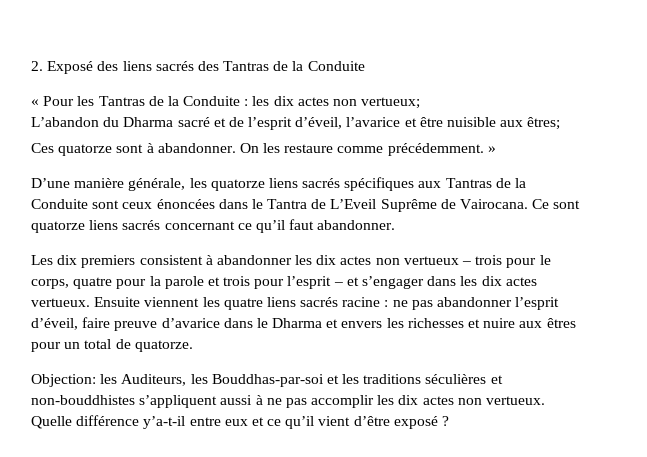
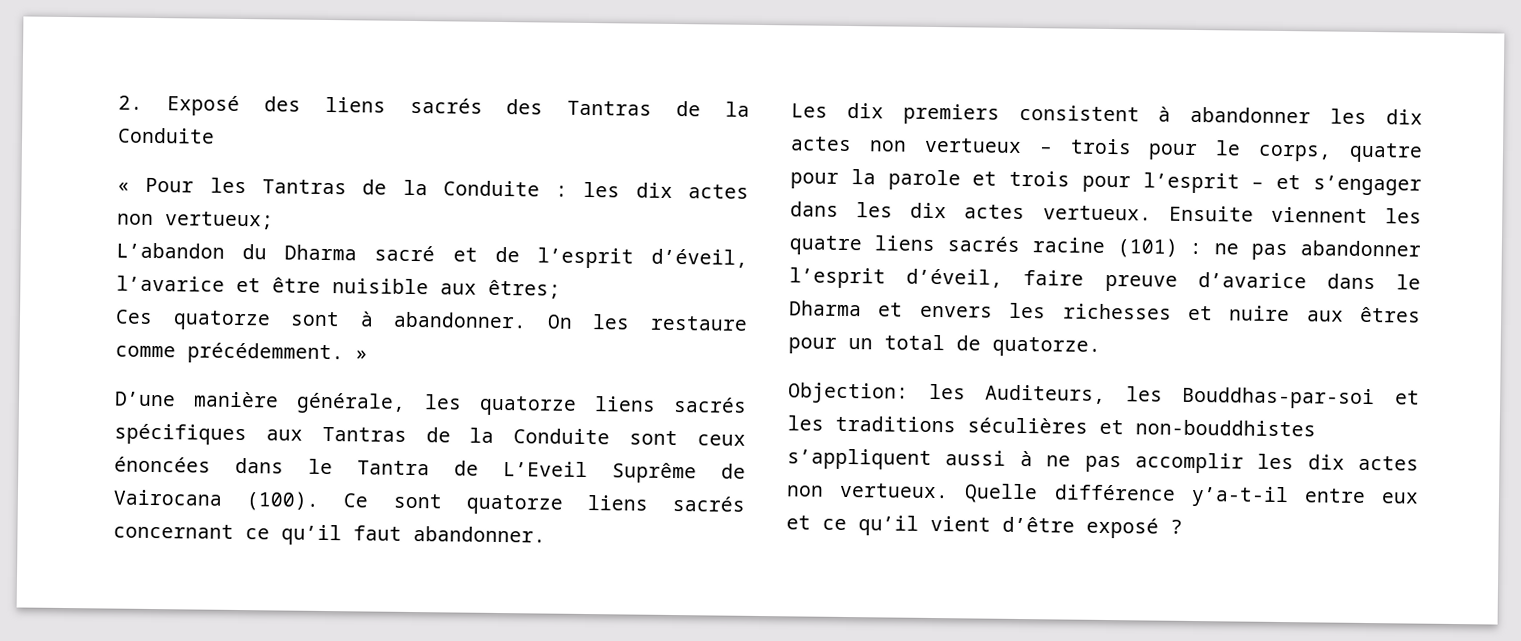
- D’une manière générale, les quatorze liens sacrés spécifiques aux Tantras de la Conduite sont ceux énoncées dans le Tantra de L’Eveil Suprême de Vairocana.
+ D’une manière générale, les quatorze liens sacrés spécifiques aux Tantras de la Conduite sont ceux énoncées dans le Tantra de L’Eveil Suprême de Vairocana (100).
- Ensuite viennent les quatre liens sacrés racine : ne pas abandonner l’esprit d’éveil, faire preuve d’avarice dans le Dharma et envers les richesses et nuire aux êtres pour un total de quatorze.
+ Ensuite viennent les quatre liens sacrés racine (101) : ne pas abandonner l’esprit d’éveil, faire preuve d’avarice dans le Dharma et envers les richesses et nuire aux êtres pour un total de quatorze.

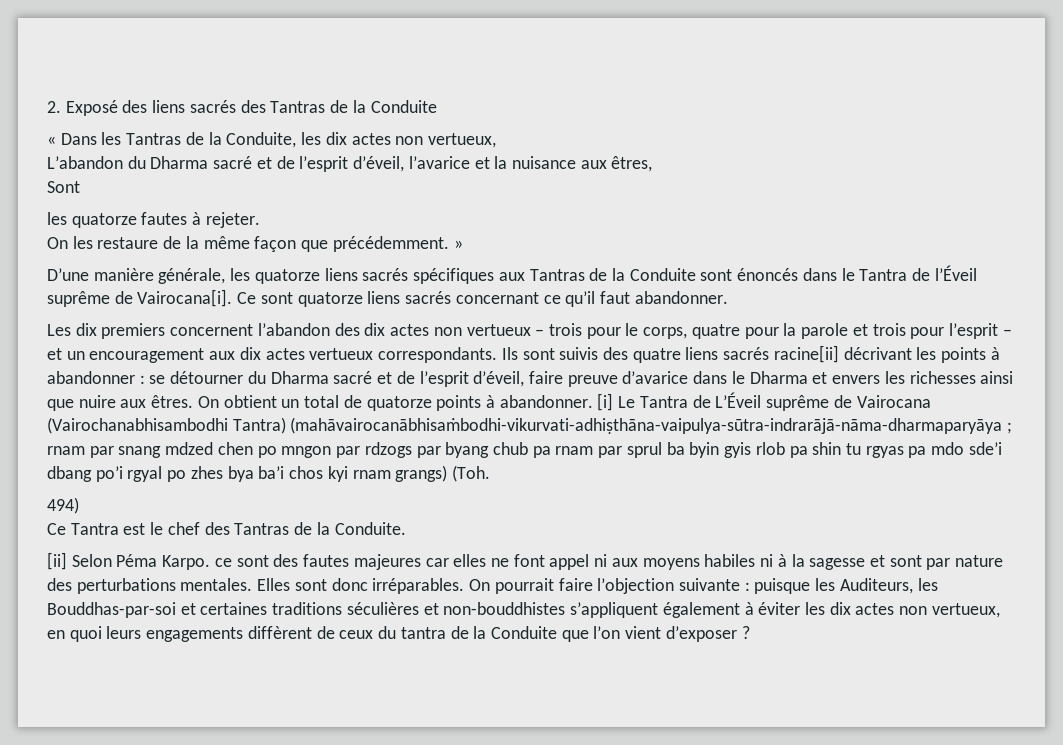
- « Pour les Tantras de la Conduite : les dix actes non vertueux;
+ « Dans les Tantras de la Conduite, les dix actes non vertueux,
- L’abandon du Dharma sacré et de l’esprit d’éveil, l’avarice et être nuisible aux êtres;
- Ces quatorze sont à abandonner. On les restaure comme précédemment. »
+ L’abandon du Dharma sacré et de l’esprit d’éveil, l’avarice et la nuisance aux êtres,
+ Sont
+ les quatorze fautes à rejeter.
+ On les restaure de la même façon que précédemment. »
- D’une manière générale, les quatorze liens sacrés spécifiques aux Tantras de la Conduite sont ceux énoncées dans le Tantra de L’Eveil Suprême de Vairocana (100).
+ D’une manière générale, les quatorze liens sacrés spécifiques aux Tantras de la Conduite sont énoncés dans le Tantra de l’Éveil suprême de Vairocana[i].
- Les dix premiers consistent à abandonner les dix actes non vertueux – trois pour le corps, quatre pour la parole et trois pour l’esprit – et s’engager dans les dix actes vertueux. Ensuite viennent les quatre liens sacrés racine (101) : ne pas abandonner l’esprit d’éveil, faire preuve d’avarice dans le Dharma et envers les richesses et nuire aux êtres pour un total de quatorze.
- Objection: les Auditeurs, les Bouddhas-par-soi et les traditions séculières et non-bouddhistes s’appliquent aussi à ne pas accomplir les dix actes non vertueux. Quelle différence y’a-t-il entre eux et ce qu’il vient d’être exposé ?
+ Les dix premiers concernent l’abandon des dix actes non vertueux – trois pour le corps, quatre pour la parole et trois pour l’esprit – et un encouragement aux dix actes vertueux correspondants. Ils sont suivis des quatre liens sacrés racine[ii] décrivant les points à abandonner : se détourner du Dharma sacré et de l’esprit d’éveil, faire preuve d’avarice dans le Dharma et envers les richesses ainsi que nuire aux êtres. On obtient un total de quatorze points à abandonner. [i] Le Tantra de L’Éveil suprême de Vairocana (Vairochanabhisambodhi Tantra) (mahāvairocanābhisaṁbodhi-vikurvati-adhiṣthāna-vaipulya-sūtra-indrarājā-nāma-dharmaparyāya ; rnam par snang mdzed chen po mngon par rdzogs par byang chub pa rnam par sprul ba byin gyis rlob pa shin tu rgyas pa mdo sde’i dbang po’i rgyal po zhes bya ba’i chos kyi rnam grangs) (Toh.
+ 494)
+ Ce Tantra est le chef des Tantras de la Conduite.
+ [ii] Selon Péma Karpo. ce sont des fautes majeures car elles ne font appel ni aux moyens habiles ni à la sagesse et sont par nature des perturbations mentales. Elles sont donc irréparables. On pourrait faire l’objection suivante : puisque les Auditeurs, les Bouddhas-par-soi et certaines traditions séculières et non-bouddhistes s’appliquent également à éviter les dix actes non vertueux, en quoi leurs engagements diffèrent de ceux du tantra de la Conduite que l’on vient d’exposer ?

